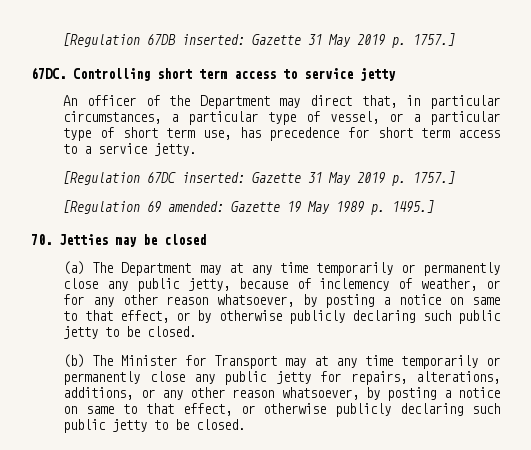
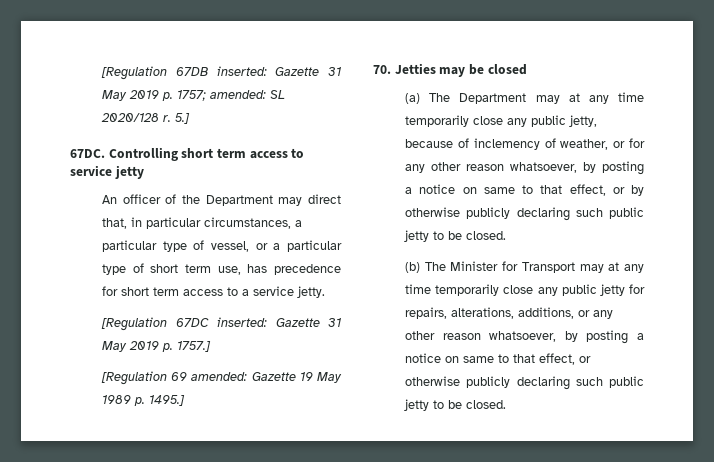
- [Regulation 67DB inserted: Gazette 31 May 2019 p. 1757.]
+ [Regulation 67DB inserted: Gazette 31 May 2019 p. 1757; amended: SL 2020/128 r. 5.]
- (a) The Department may at any time temporarily or permanently close any public jetty, because of inclemency of weather, or for any other reason whatsoever, by posting a notice on same to that effect, or by otherwise publicly declaring such public jetty to be closed.
+ (a) The Department may at any time temporarily close any public jetty, because of inclemency of weather, or for any other reason whatsoever, by posting a notice on same to that effect, or by otherwise publicly declaring such public jetty to be closed.
- (b) The Minister for Transport may at any time temporarily or permanently close any public jetty for repairs, alterations, additions, or any other reason whatsoever, by posting a notice on same to that effect, or otherwise publicly declaring such public jetty to be closed.
+ (b) The Minister for Transport may at any time temporarily close any public jetty for repairs, alterations, additions, or any other reason whatsoever, by posting a notice on same to that effect, or otherwise publicly declaring such public jetty to be closed.

